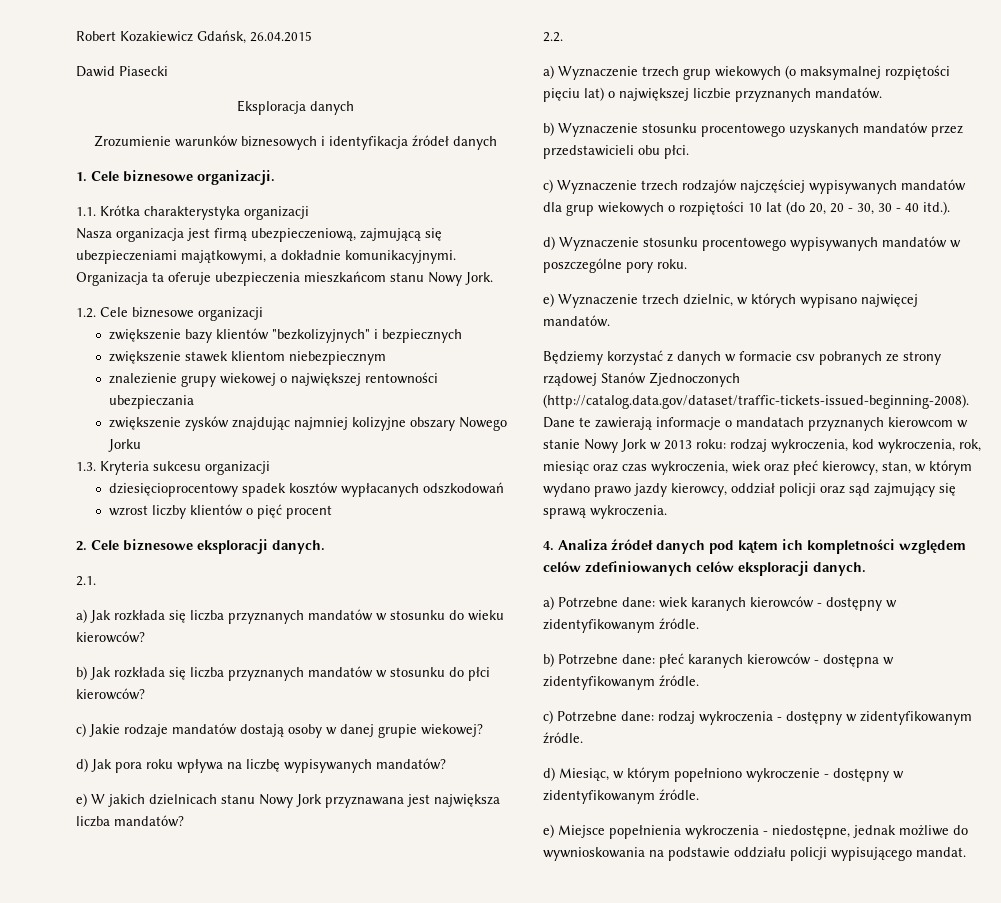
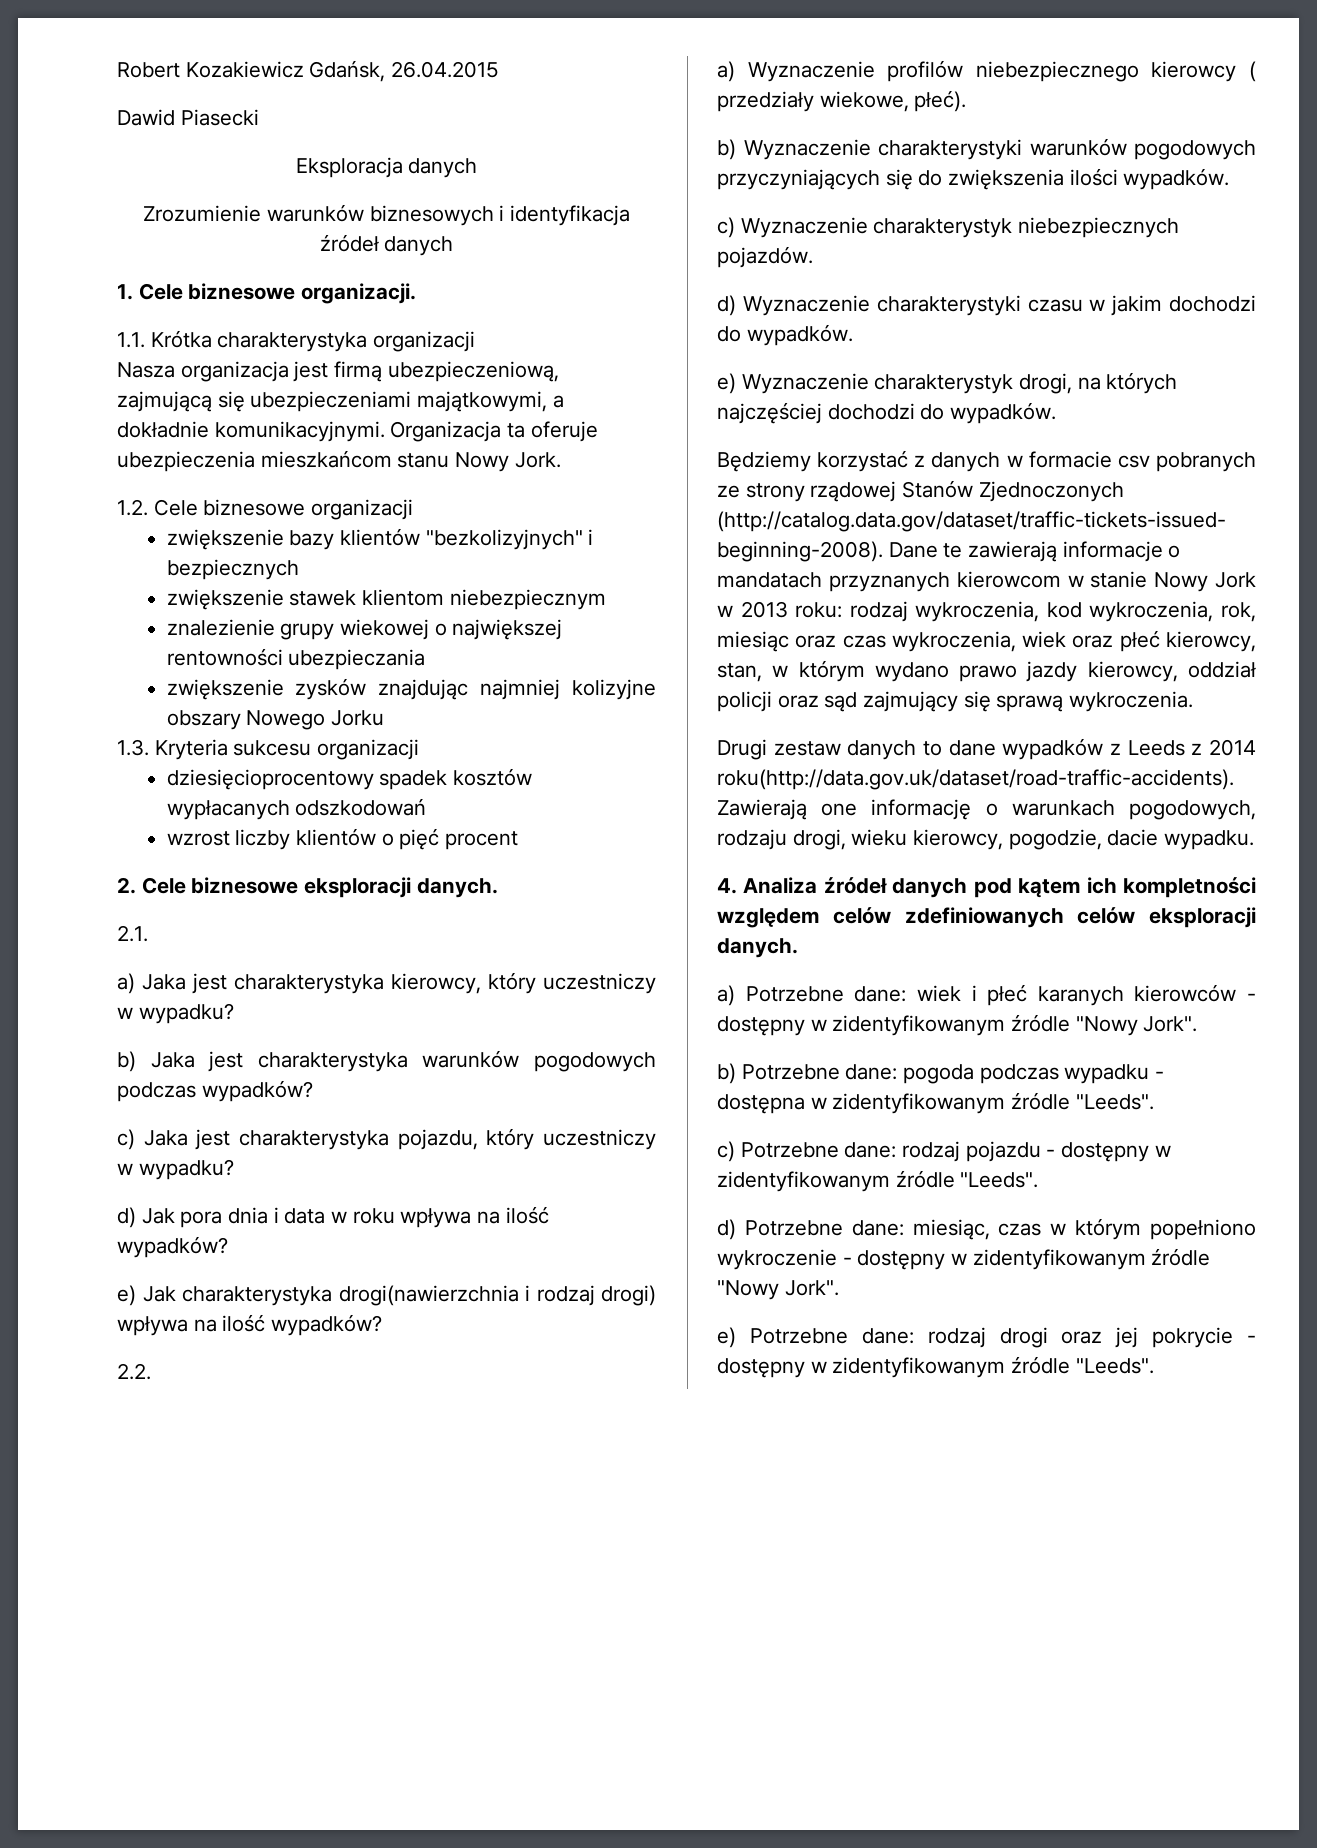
- a) Jak rozkłada się liczba przyznanych mandatów w stosunku do wieku kierowców?
- b) Jak rozkłada się liczba przyznanych mandatów w stosunku do płci kierowców?
- c) Jakie rodzaje mandatów dostają osoby w danej grupie wiekowej?
- d) Jak pora roku wpływa na liczbę wypisywanych mandatów?
- e) W jakich dzielnicach stanu Nowy Jork przyznawana jest największa liczba mandatów?
+ a) Jaka jest charakterystyka kierowcy, który uczestniczy w wypadku?
+ b) Jaka jest charakterystyka warunków pogodowych podczas wypadków?
+ c) Jaka jest charakterystyka pojazdu, który uczestniczy w wypadku?
+ d) Jak pora dnia i data w roku wpływa na ilość wypadków?
+ e) Jak charakterystyka drogi(nawierzchnia i rodzaj drogi) wpływa na ilość wypadków?
  2.2.
- a) Wyznaczenie trzech grup wiekowych (o maksymalnej rozpiętości pięciu lat) o największej liczbie przyznanych mandatów.
- b) Wyznaczenie stosunku procentowego uzyskanych mandatów przez przedstawicieli obu płci.
- c) Wyznaczenie trzech rodzajów najczęściej wypisywanych mandatów dla grup wiekowych o rozpiętości 10 lat (do 20, 20 - 30, 30 - 40 itd.).
- d) Wyznaczenie stosunku procentowego wypisywanych mandatów w poszczególne pory roku.
- e) Wyznaczenie trzech dzielnic, w których wypisano najwięcej mandatów.
+ a) Wyznaczenie profilów niebezpiecznego kierowcy ( przedziały wiekowe, płeć).
+ b) Wyznaczenie charakterystyki warunków pogodowych przyczyniających się do zwiększenia ilości wypadków.
+ c) Wyznaczenie charakterystyk niebezpiecznych pojazdów.
+ d) Wyznaczenie charakterystyki czasu w jakim dochodzi do wypadków.
+ e) Wyznaczenie charakterystyk drogi, na których najczęściej dochodzi do wypadków.
+ Drugi zestaw danych to dane wypadków z Leeds z 2014 roku(http://data.gov.uk/dataset/road-traffic-accidents). Zawierają one informację o warunkach pogodowych, rodzaju drogi, wieku kierowcy, pogodzie, dacie wypadku.
- a) Potrzebne dane: wiek karanych kierowców - dostępny w zidentyfikowanym źródle.
+ a) Potrzebne dane: wiek i płeć karanych kierowców - dostępny w zidentyfikowanym źródle "Nowy Jork".
- b) Potrzebne dane: płeć karanych kierowców - dostępna w zidentyfikowanym źródle.
+ b) Potrzebne dane: pogoda podczas wypadku - dostępna w zidentyfikowanym źródle "Leeds".
- c) Potrzebne dane: rodzaj wykroczenia - dostępny w zidentyfikowanym źródle.
- d) Miesiąc, w którym popełniono wykroczenie - dostępny w zidentyfikowanym źródle.
- e) Miejsce popełnienia wykroczenia - niedostępne, jednak możliwe do wywnioskowania na podstawie oddziału policji wypisującego mandat.
+ c) Potrzebne dane: rodzaj pojazdu - dostępny w zidentyfikowanym źródle "Leeds".
+ d) Potrzebne dane: miesiąc, czas w którym popełniono wykroczenie - dostępny w zidentyfikowanym źródle "Nowy Jork".
+ e) Potrzebne dane: rodzaj drogi oraz jej pokrycie - dostępny w zidentyfikowanym źródle "Leeds".

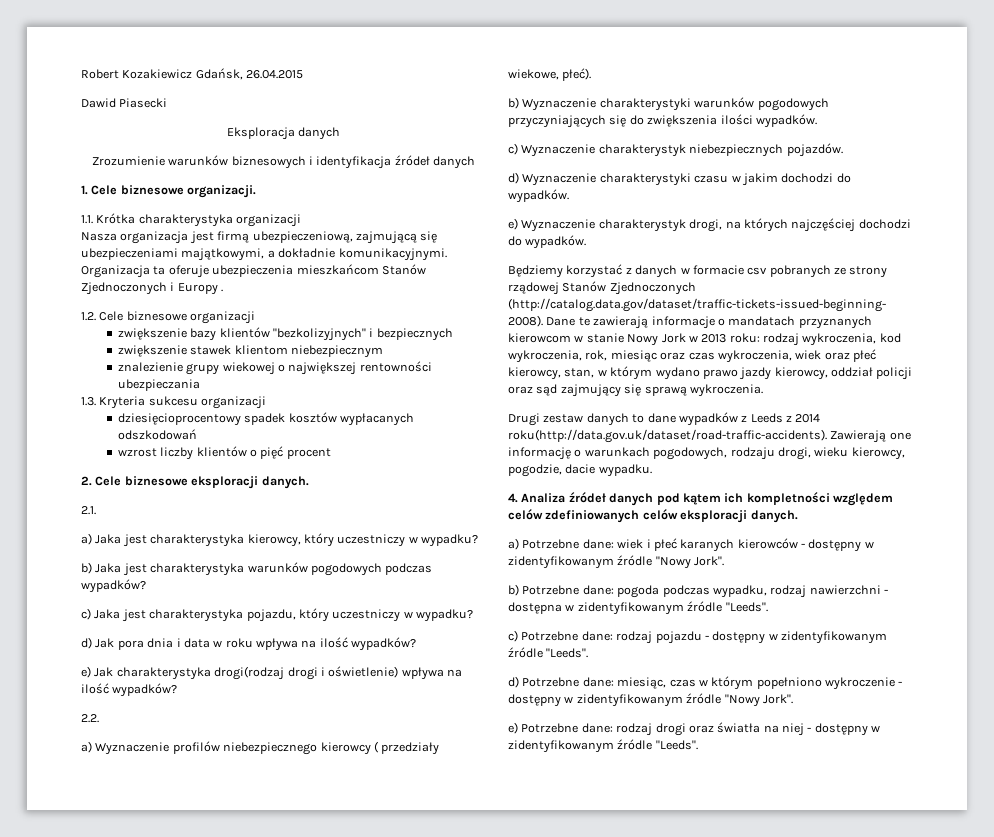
- Organizacja ta oferuje ubezpieczenia mieszkańcom stanu Nowy Jork.
+ Organizacja ta oferuje ubezpieczenia mieszkańcom Stanów Zjednoczonych i Europy .
- zwiększenie zysków znajdując najmniej kolizyjne obszary Nowego Jorku
- e) Jak charakterystyka drogi(nawierzchnia i rodzaj drogi) wpływa na ilość wypadków?
+ e) Jak charakterystyka drogi(rodzaj drogi i oświetlenie) wpływa na ilość wypadków?
- b) Potrzebne dane: pogoda podczas wypadku - dostępna w zidentyfikowanym źródle "Leeds".
+ b) Potrzebne dane: pogoda podczas wypadku, rodzaj nawierzchni - dostępna w zidentyfikowanym źródle "Leeds".
- e) Potrzebne dane: rodzaj drogi oraz jej pokrycie - dostępny w zidentyfikowanym źródle "Leeds".
+ e) Potrzebne dane: rodzaj drogi oraz światła na niej - dostępny w zidentyfikowanym źródle "Leeds".

